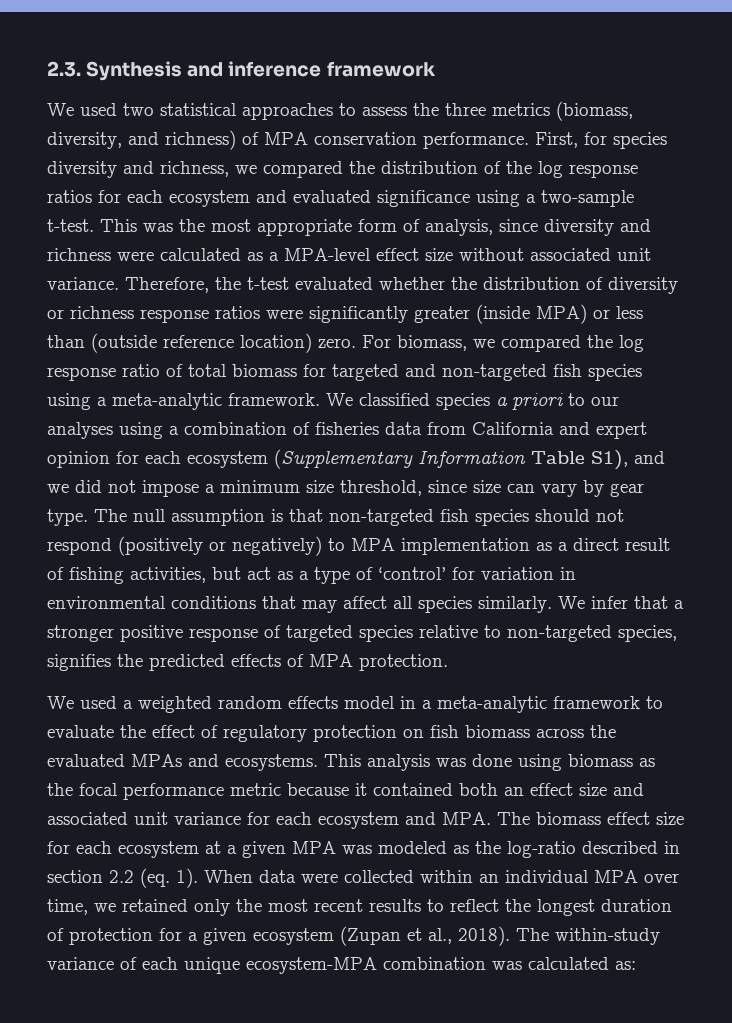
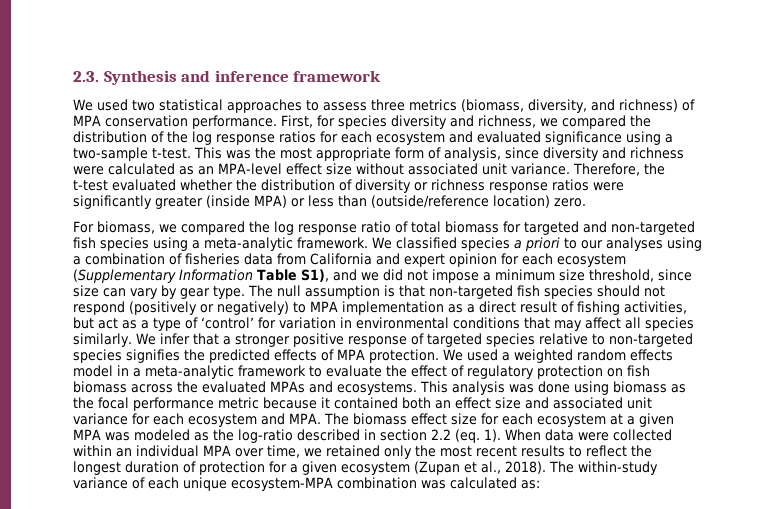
- We used two statistical approaches to assess the three metrics (biomass, diversity, and richness) of MPA conservation performance.
+ We used two statistical approaches to assess three metrics (biomass, diversity, and richness) of MPA conservation performance.
- This was the most appropriate form of analysis, since diversity and richness were calculated as a MPA-level effect size without associated unit variance.
+ This was the most appropriate form of analysis, since diversity and richness were calculated as an MPA-level effect size without associated unit variance.
- Therefore, the t-test evaluated whether the distribution of diversity or richness response ratios were significantly greater (inside MPA) or less than (outside reference location) zero. For biomass, we compared the log response ratio of total biomass for targeted and non-targeted fish species using a meta-analytic framework.
+ Therefore, the t-test evaluated whether the distribution of diversity or richness response ratios were significantly greater (inside MPA) or less than (outside/reference location) zero.
+ For biomass, we compared the log response ratio of total biomass for targeted and non-targeted fish species using a meta-analytic framework.
- We infer that a stronger positive response of targeted species relative to non-targeted species, signifies the predicted effects of MPA protection.
- We used a weighted random effects model in a meta-analytic framework to evaluate the effect of regulatory protection on fish biomass across the evaluated MPAs and ecosystems.
+ We infer that a stronger positive response of targeted species relative to non-targeted species signifies the predicted effects of MPA protection. We used a weighted random effects model in a meta-analytic framework to evaluate the effect of regulatory protection on fish biomass across the evaluated MPAs and ecosystems.

